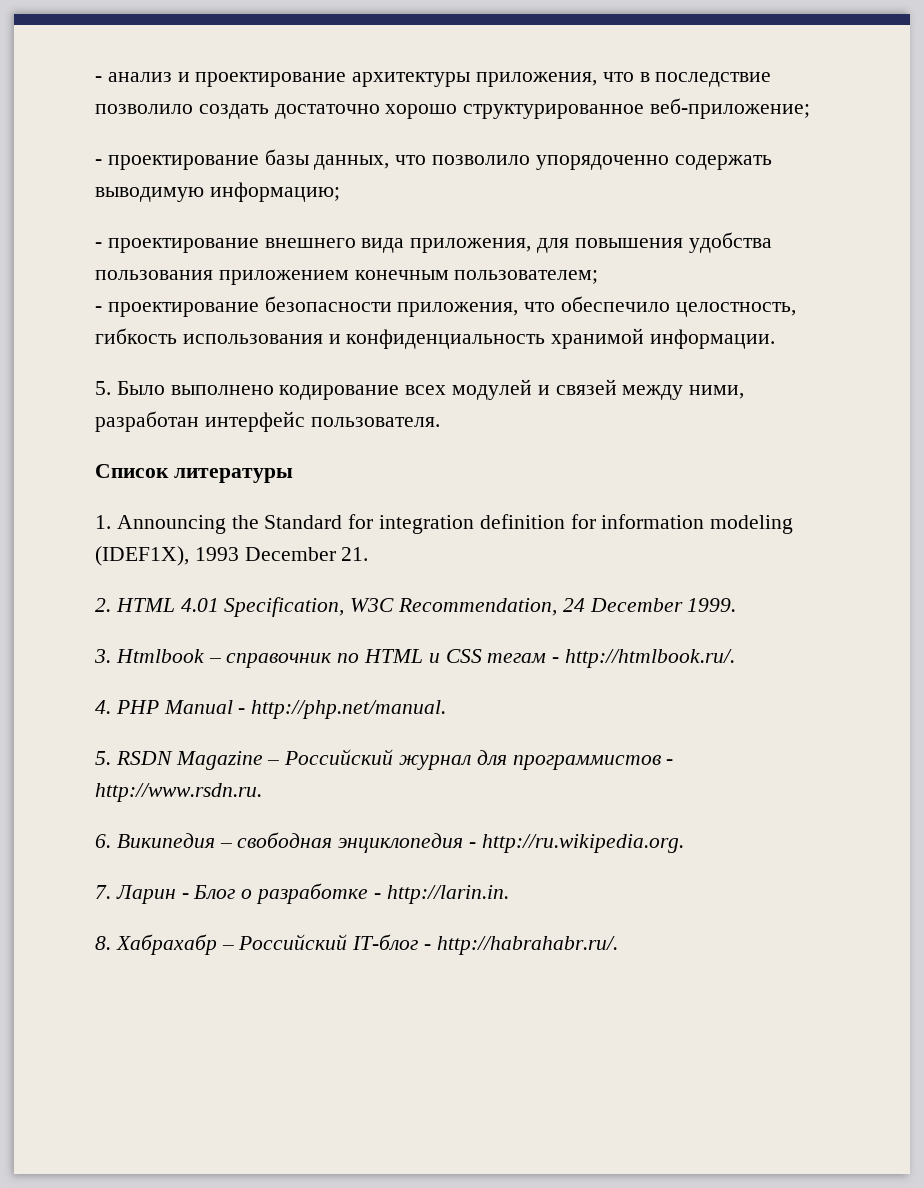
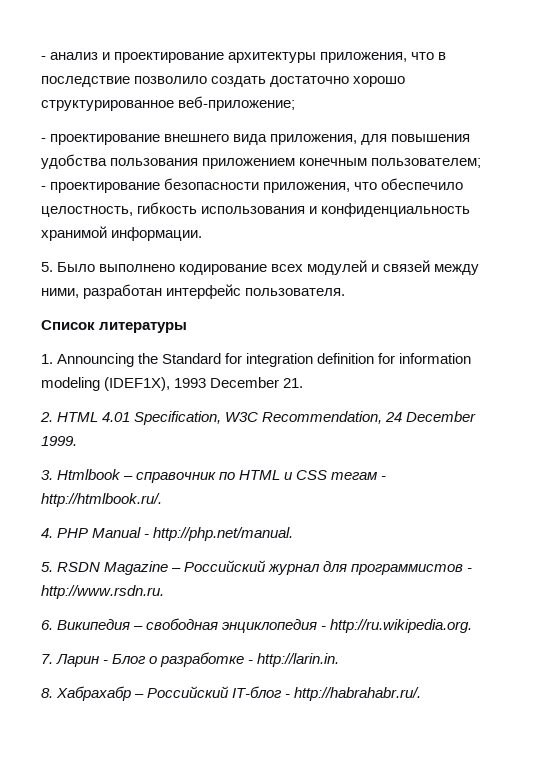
- - проектирование базы данных, что позволило упорядоченно содержать выводимую информацию;

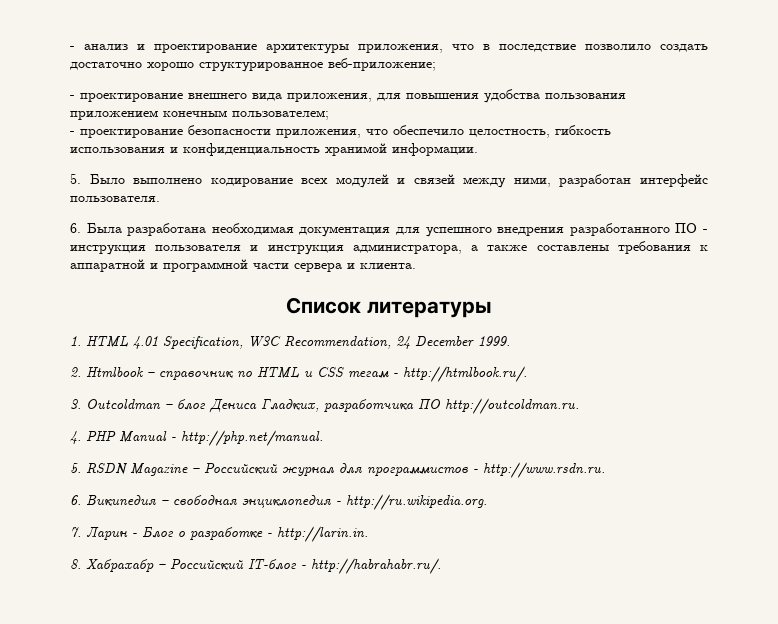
+ 6. Была разработана необходимая документация для успешного внедрения разработанного ПО - инструкция пользователя и инструкция администратора, а также составлены требования к аппаратной и программной части сервера и клиента.
  Список литературы
- 1. Announcing the Standard for integration definition for information modeling (IDEF1X), 1993 December 21.
- 2. HTML 4.01 Specification, W3C Recommendation, 24 December 1999.
+ 1. HTML 4.01 Specification, W3C Recommendation, 24 December 1999.
- 3. Htmlbook – справочник по HTML и CSS тегам - http://htmlbook.ru/.
+ 2. Htmlbook – справочник по HTML и CSS тегам - http://htmlbook.ru/.
+ 3. Outcoldman – блог Дениса Гладких, разработчика ПО http://outcoldman.ru.

